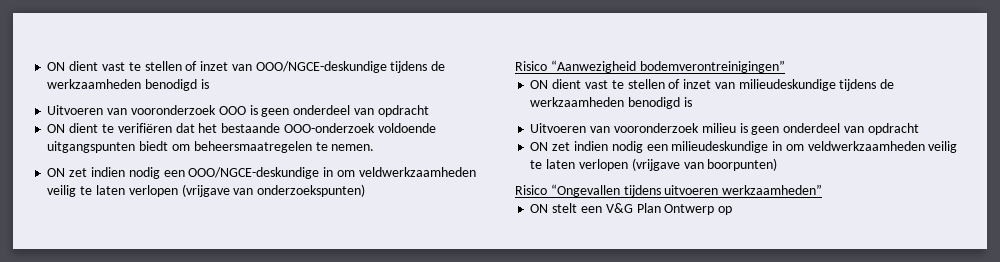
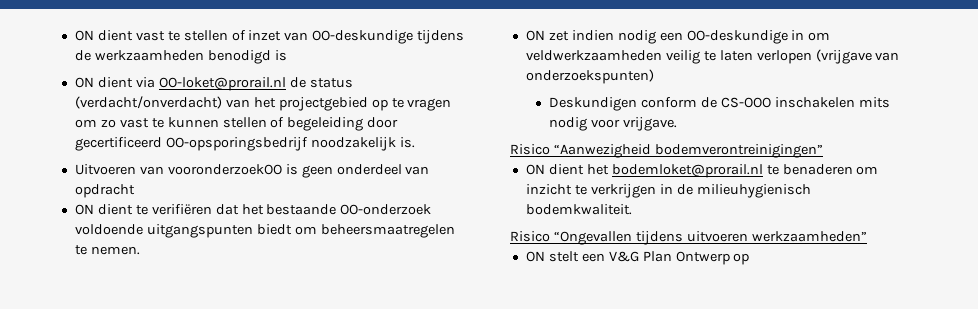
- ON dient vast te stellen of inzet van OOO/NGCE-deskundige tijdens de werkzaamheden benodigd is
- Uitvoeren van vooronderzoek OOO is geen onderdeel van opdracht
+ ON dient vast te stellen of inzet van OO-deskundige tijdens de werkzaamheden benodigd is
+ ON dient via OO-loket@prorail.nl de status (verdacht/onverdacht) van het projectgebied op te vragen om zo vast te kunnen stellen of begeleiding door gecertificeerd OO-opsporingsbedrijf noodzakelijk is.
+ Uitvoeren van vooronderzoekOO is geen onderdeel van opdracht
- ON dient te verifiëren dat het bestaande OOO-onderzoek voldoende uitgangspunten biedt om beheersmaatregelen te nemen.
+ ON dient te verifiëren dat het bestaande OO-onderzoek voldoende uitgangspunten biedt om beheersmaatregelen te nemen.
- ON zet indien nodig een OOO/NGCE-deskundige in om veldwerkzaamheden veilig te laten verlopen (vrijgave van onderzoekspunten)
+ ON zet indien nodig een OO-deskundige in om veldwerkzaamheden veilig te laten verlopen (vrijgave van onderzoekspunten)
+ Deskundigen conform de CS-OOO inschakelen mits nodig voor vrijgave.
- ON dient vast te stellen of inzet van milieudeskundige tijdens de werkzaamheden benodigd is
- Uitvoeren van vooronderzoek milieu is geen onderdeel van opdracht
- ON zet indien nodig een milieudeskundige in om veldwerkzaamheden veilig te laten verlopen (vrijgave van boorpunten)
+ ON dient het bodemloket@prorail.nl te benaderen om inzicht te verkrijgen in de milieuhygienisch bodemkwaliteit.

